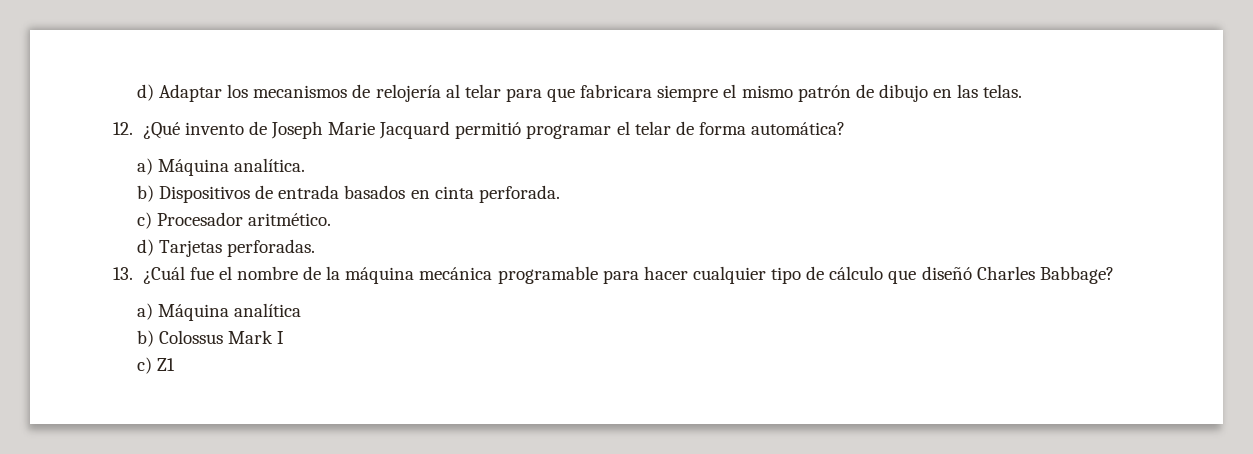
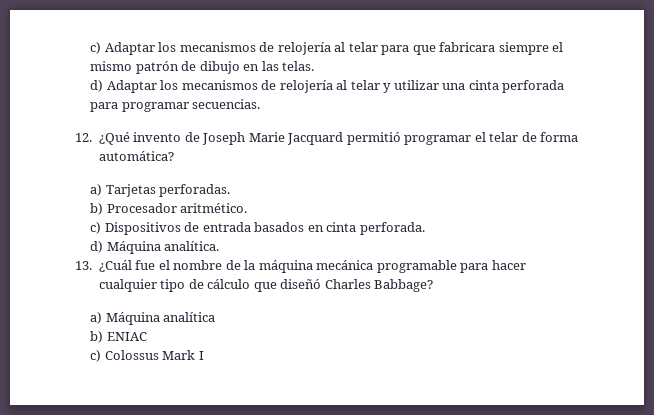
- d) Adaptar los mecanismos de relojería al telar para que fabricara siempre el mismo patrón de dibujo en las telas.
+ c) Adaptar los mecanismos de relojería al telar para que fabricara siempre el mismo patrón de dibujo en las telas.
+ d) Adaptar los mecanismos de relojería al telar y utilizar una cinta perforada para programar secuencias.
- a) Máquina analítica.
- b) Dispositivos de entrada basados en cinta perforada.
+ a) Tarjetas perforadas.
+ b) Procesador aritmético.
+ c) Dispositivos de entrada basados en cinta perforada.
- c) Procesador aritmético.
- d) Tarjetas perforadas.
+ d) Máquina analítica.
- b) Colossus Mark I
+ b) ENIAC
+ c) Colossus Mark I
- c) Z1

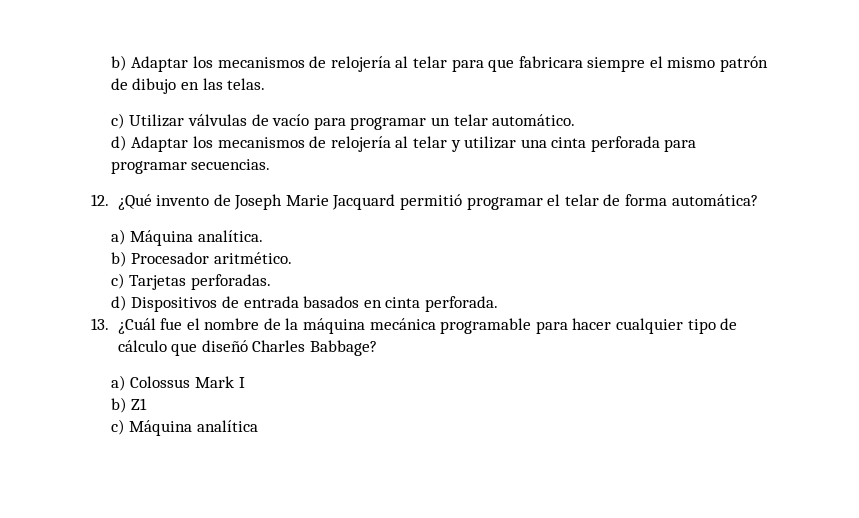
- c) Adaptar los mecanismos de relojería al telar para que fabricara siempre el mismo patrón de dibujo en las telas.
+ b) Adaptar los mecanismos de relojería al telar para que fabricara siempre el mismo patrón de dibujo en las telas.
+ c) Utilizar válvulas de vacío para programar un telar automático.
- a) Tarjetas perforadas.
+ a) Máquina analítica.
- c) Dispositivos de entrada basados en cinta perforada.
+ c) Tarjetas perforadas.
+ d) Dispositivos de entrada basados en cinta perforada.
- d) Máquina analítica.
- a) Máquina analítica
- b) ENIAC
- c) Colossus Mark I
+ a) Colossus Mark I
+ b) Z1
+ c) Máquina analítica

